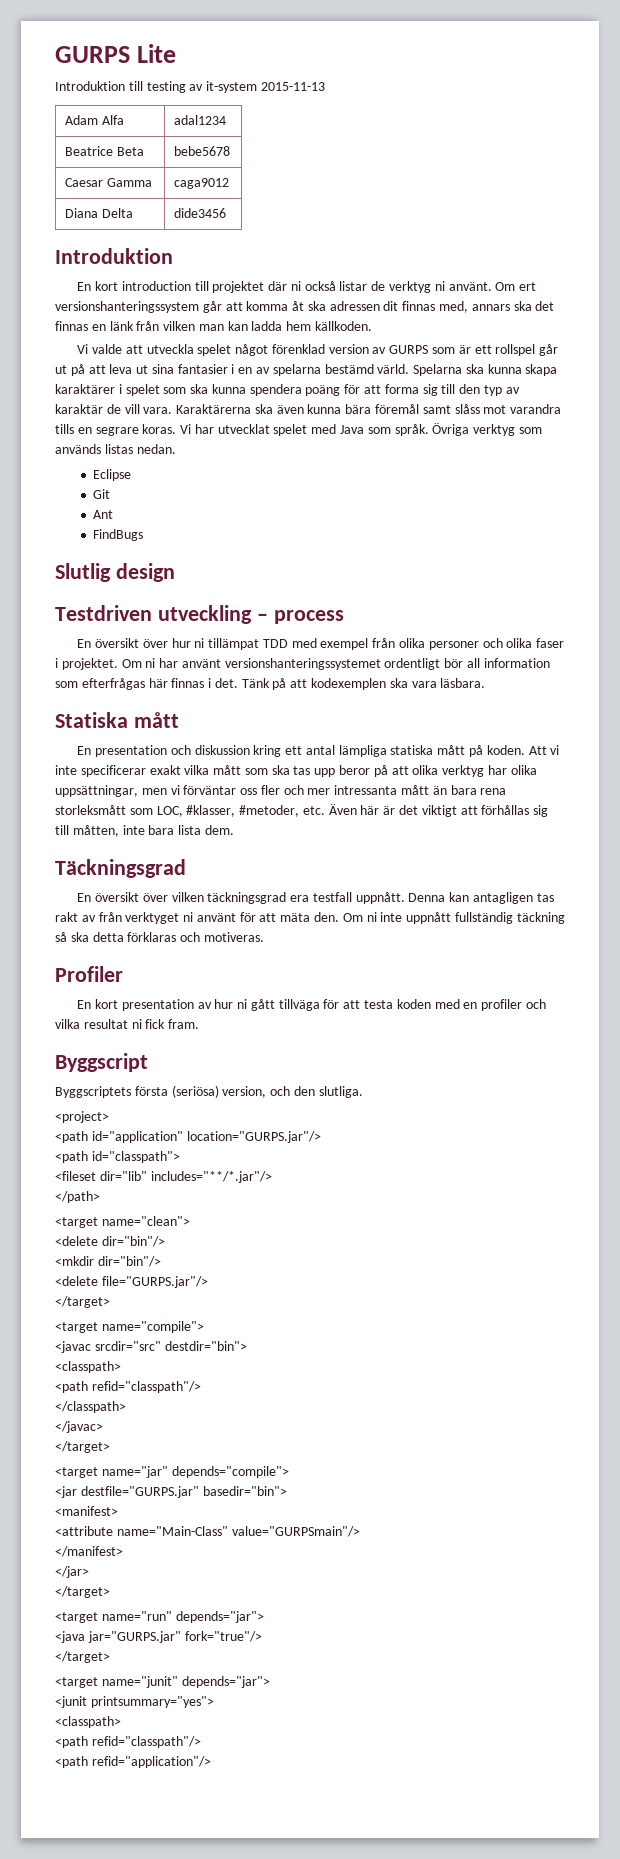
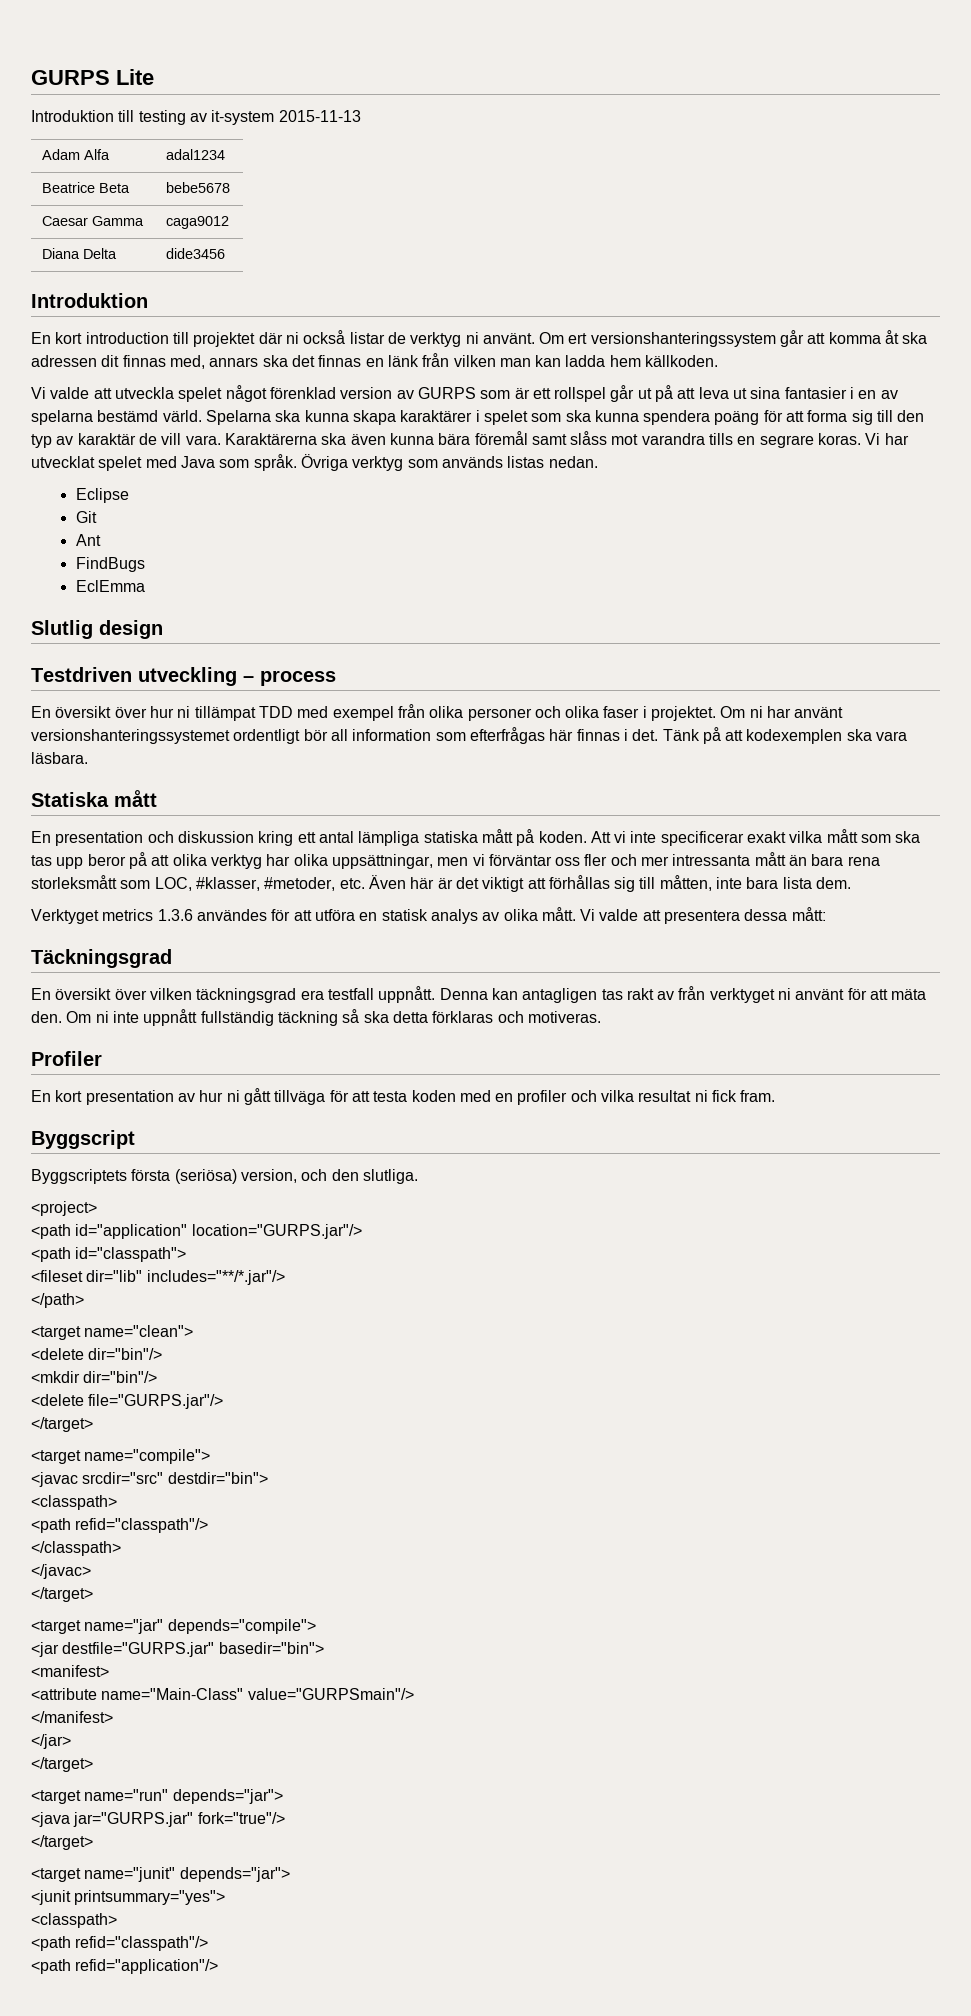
+ EclEmma
+ Verktyget metrics 1.3.6 användes för att utföra en statisk analys av olika mått. Vi valde att presentera dessa mått:

